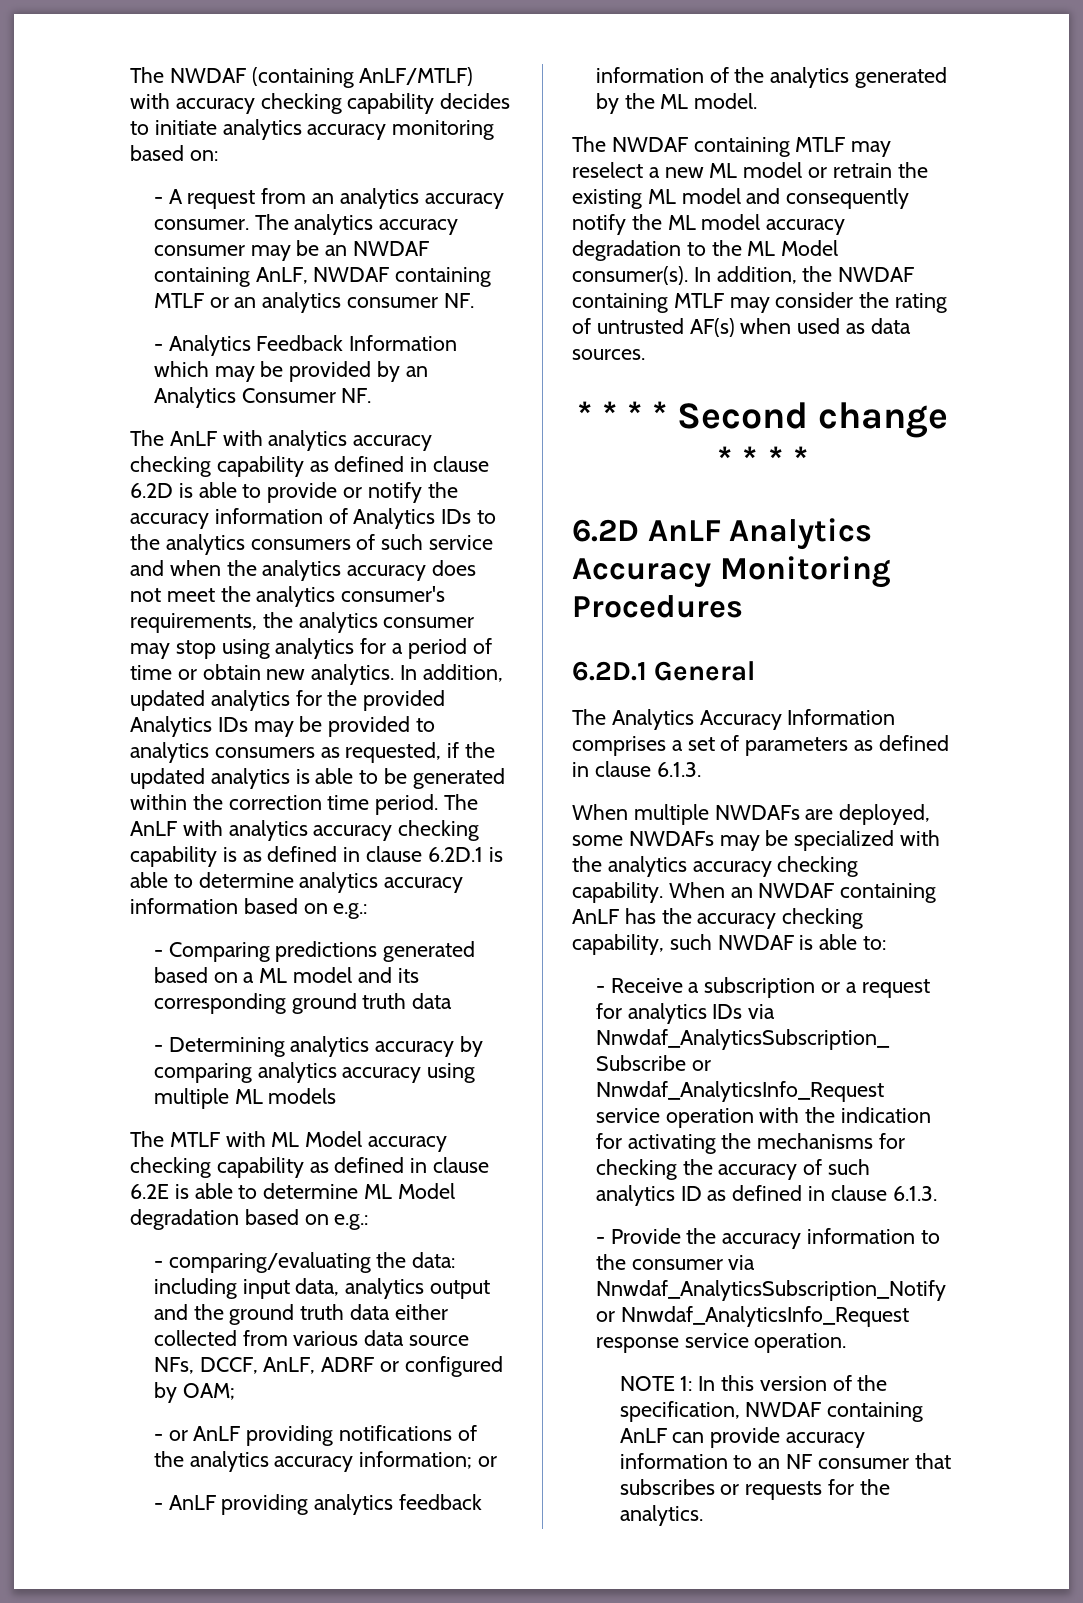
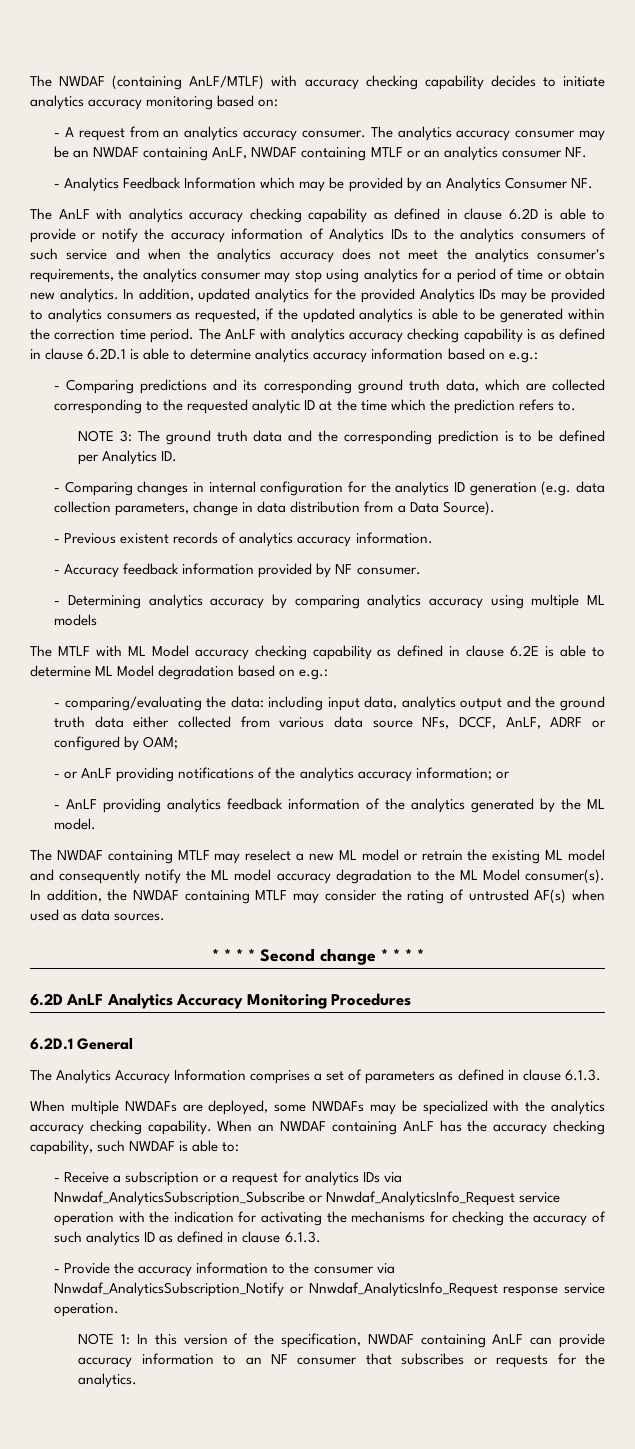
- - Comparing predictions generated based on a ML model and its corresponding ground truth data
+ - Comparing predictions and its corresponding ground truth data, which are collected corresponding to the requested analytic ID at the time which the prediction refers to.
+ NOTE 3: The ground truth data and the corresponding prediction is to be defined per Analytics ID.
+ - Comparing changes in internal configuration for the analytics ID generation (e.g. data collection parameters, change in data distribution from a Data Source).
+ - Previous existent records of analytics accuracy information.
+ - Accuracy feedback information provided by NF consumer.

